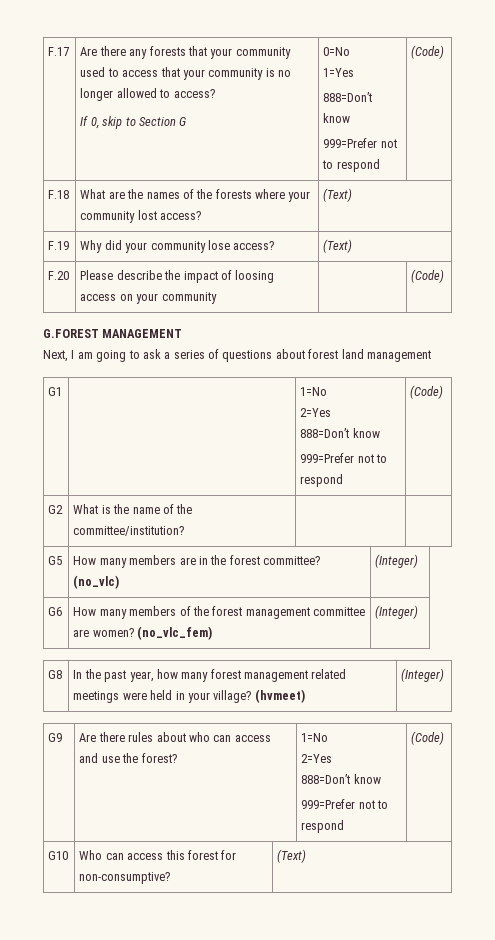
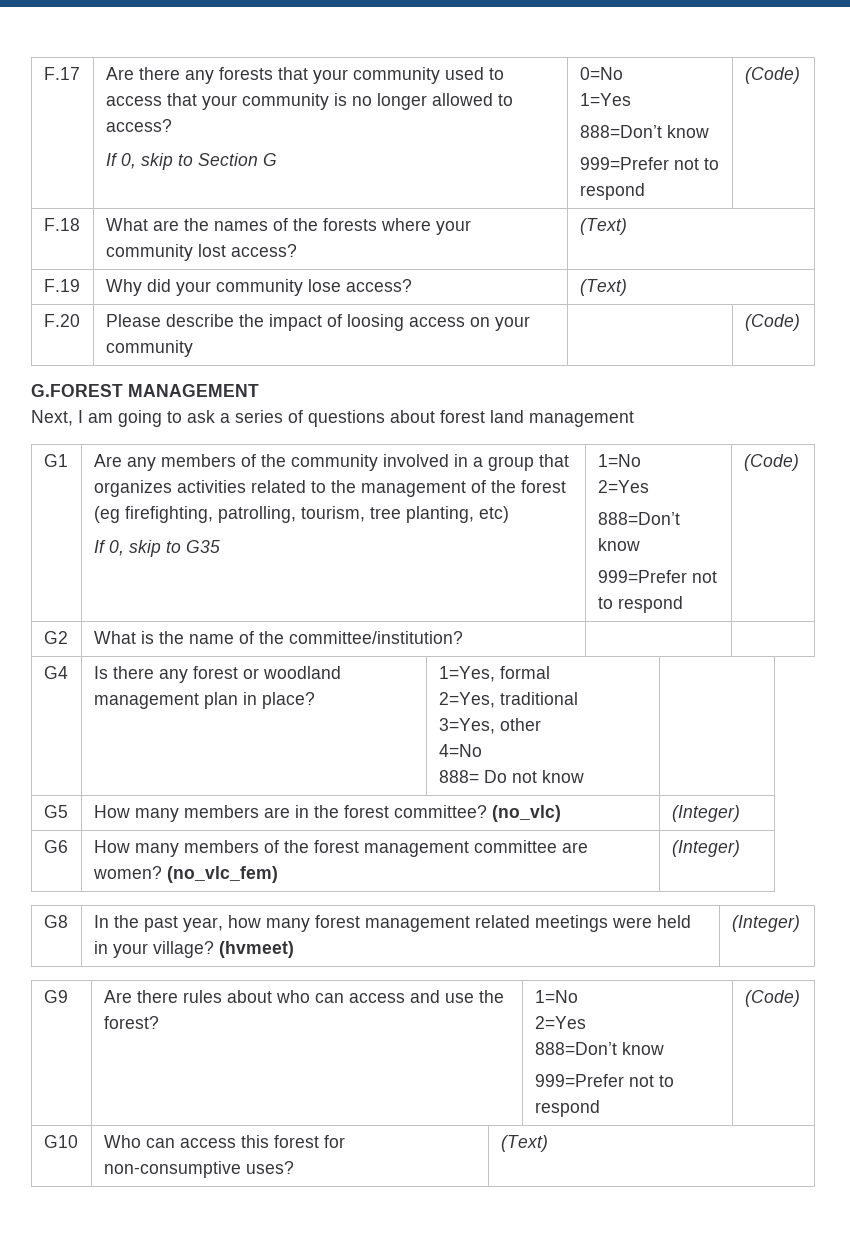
+ Are any members of the community involved in a group that organizes activities related to the management of the forest (eg firefighting, patrolling, tourism, tree planting, etc)
+ If 0, skip to G35
+ G4 | Is there any forest or woodland management plan in place? | 1=Yes, formal
+ 2=Yes, traditional
+ 3=Yes, other
+ 4=No
+ 888= Do not know |
- G10 | Who can access this forest for non-consumptive? | (Text)
+ G10 | Who can access this forest for non-consumptive uses? | (Text)

